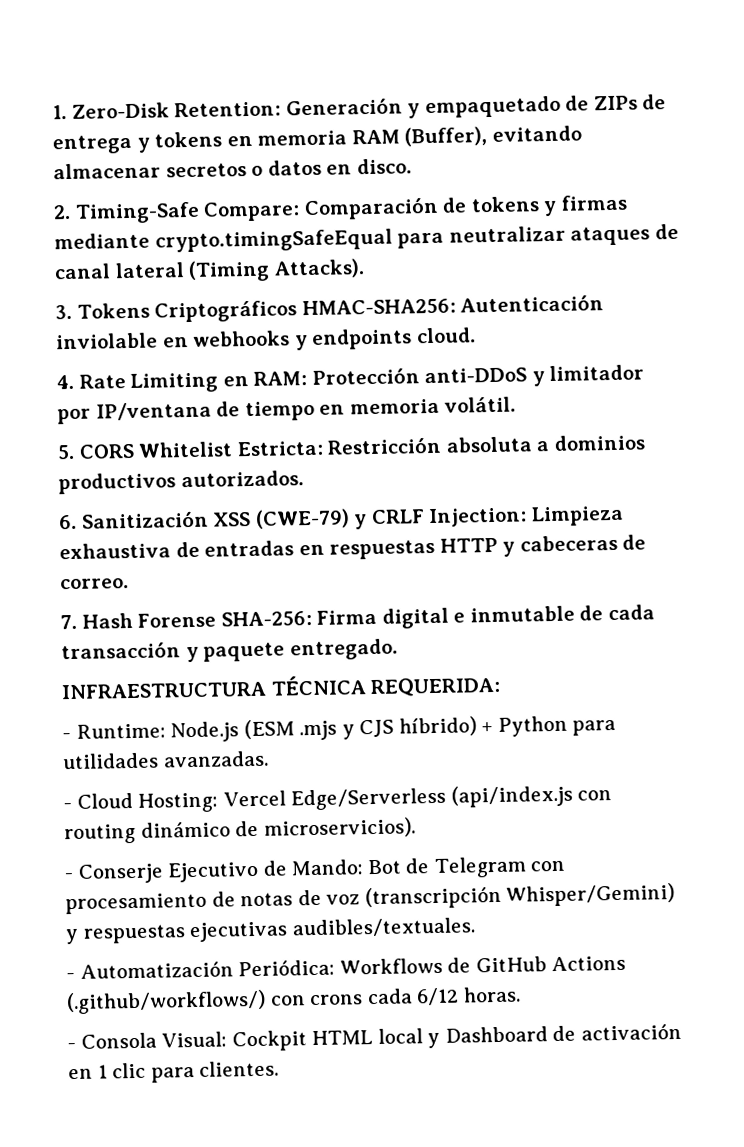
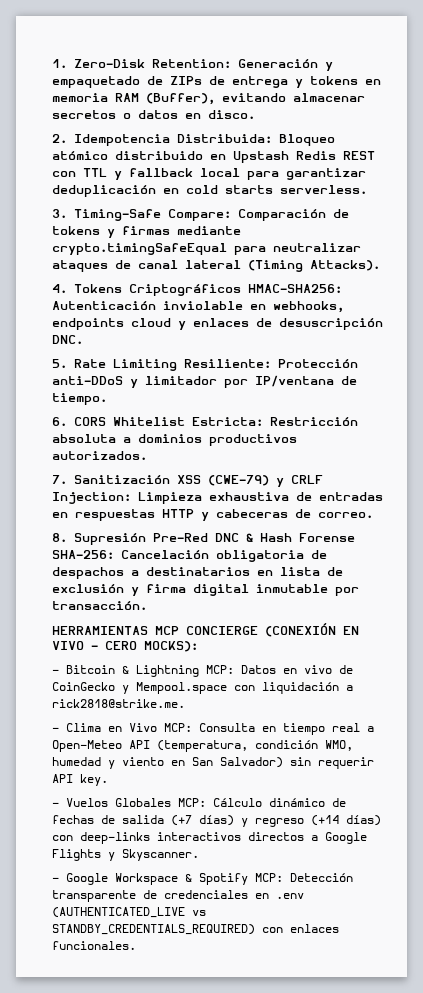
- 2. Timing-Safe Compare: Comparación de tokens y firmas mediante crypto.timingSafeEqual para neutralizar ataques de canal lateral (Timing Attacks).
+ 2. Idempotencia Distribuida: Bloqueo atómico distribuido en Upstash Redis REST con TTL y fallback local para garantizar deduplicación en cold starts serverless.
+ 3. Timing-Safe Compare: Comparación de tokens y firmas mediante crypto.timingSafeEqual para neutralizar ataques de canal lateral (Timing Attacks).
- 3. Tokens Criptográficos HMAC-SHA256: Autenticación inviolable en webhooks y endpoints cloud.
- 4. Rate Limiting en RAM: Protección anti-DDoS y limitador por IP/ventana de tiempo en memoria volátil.
- 5. CORS Whitelist Estricta: Restricción absoluta a dominios productivos autorizados.
+ 4. Tokens Criptográficos HMAC-SHA256: Autenticación inviolable en webhooks, endpoints cloud y enlaces de desuscripción DNC.
+ 5. Rate Limiting Resiliente: Protección anti-DDoS y limitador por IP/ventana de tiempo.
+ 6. CORS Whitelist Estricta: Restricción absoluta a dominios productivos autorizados.
- 6. Sanitización XSS (CWE-79) y CRLF Injection: Limpieza exhaustiva de entradas en respuestas HTTP y cabeceras de correo.
+ 7. Sanitización XSS (CWE-79) y CRLF Injection: Limpieza exhaustiva de entradas en respuestas HTTP y cabeceras de correo.
- 7. Hash Forense SHA-256: Firma digital e inmutable de cada transacción y paquete entregado.
- INFRAESTRUCTURA TÉCNICA REQUERIDA:
- - Runtime: Node.js (ESM .mjs y CJS híbrido) + Python para utilidades avanzadas.
- - Cloud Hosting: Vercel Edge/Serverless (api/index.js con routing dinámico de microservicios).
- - Conserje Ejecutivo de Mando: Bot de Telegram con procesamiento de notas de voz (transcripción Whisper/Gemini) y respuestas ejecutivas audibles/textuales.
- - Automatización Periódica: Workflows de GitHub Actions (.github/workflows/) con crons cada 6/12 horas.
- - Consola Visual: Cockpit HTML local y Dashboard de activación en 1 clic para clientes.
+ 8. Supresión Pre-Red DNC & Hash Forense SHA-256: Cancelación obligatoria de despachos a destinatarios en lista de exclusión y firma digital inmutable por transacción.
+ HERRAMIENTAS MCP CONCIERGE (CONEXIÓN EN VIVO - CERO MOCKS):
+ - Bitcoin & Lightning MCP: Datos en vivo de CoinGecko y Mempool.space con liquidación a rick2818@strike.me.
+ - Clima en Vivo MCP: Consulta en tiempo real a Open-Meteo API (temperatura, condición WMO, humedad y viento en San Salvador) sin requerir API key.
+ - Vuelos Globales MCP: Cálculo dinámico de fechas de salida (+7 días) y regreso (+14 días) con deep-links interactivos directos a Google Flights y Skyscanner.
+ - Google Workspace & Spotify MCP: Detección transparente de credenciales en .env (AUTHENTICATED_LIVE vs STANDBY_CREDENTIALS_REQUIRED) con enlaces funcionales.

